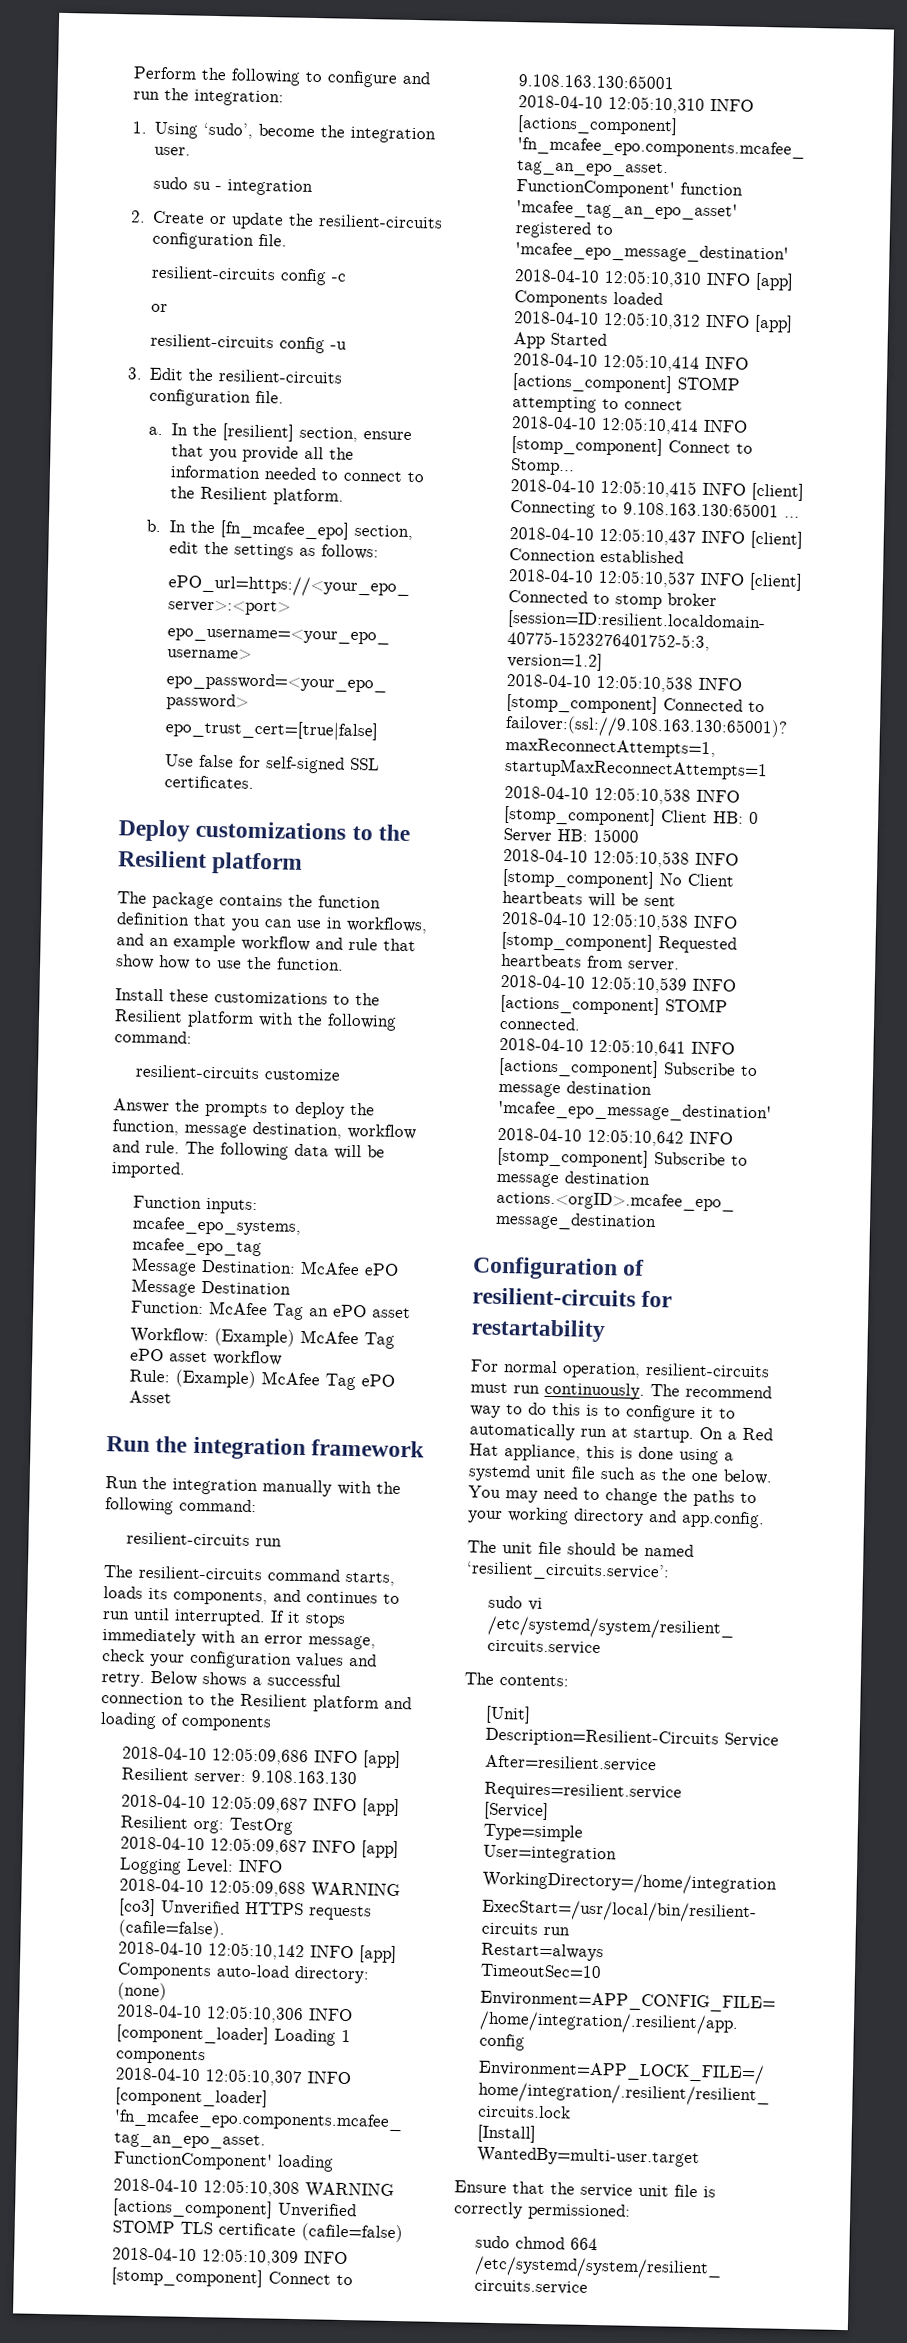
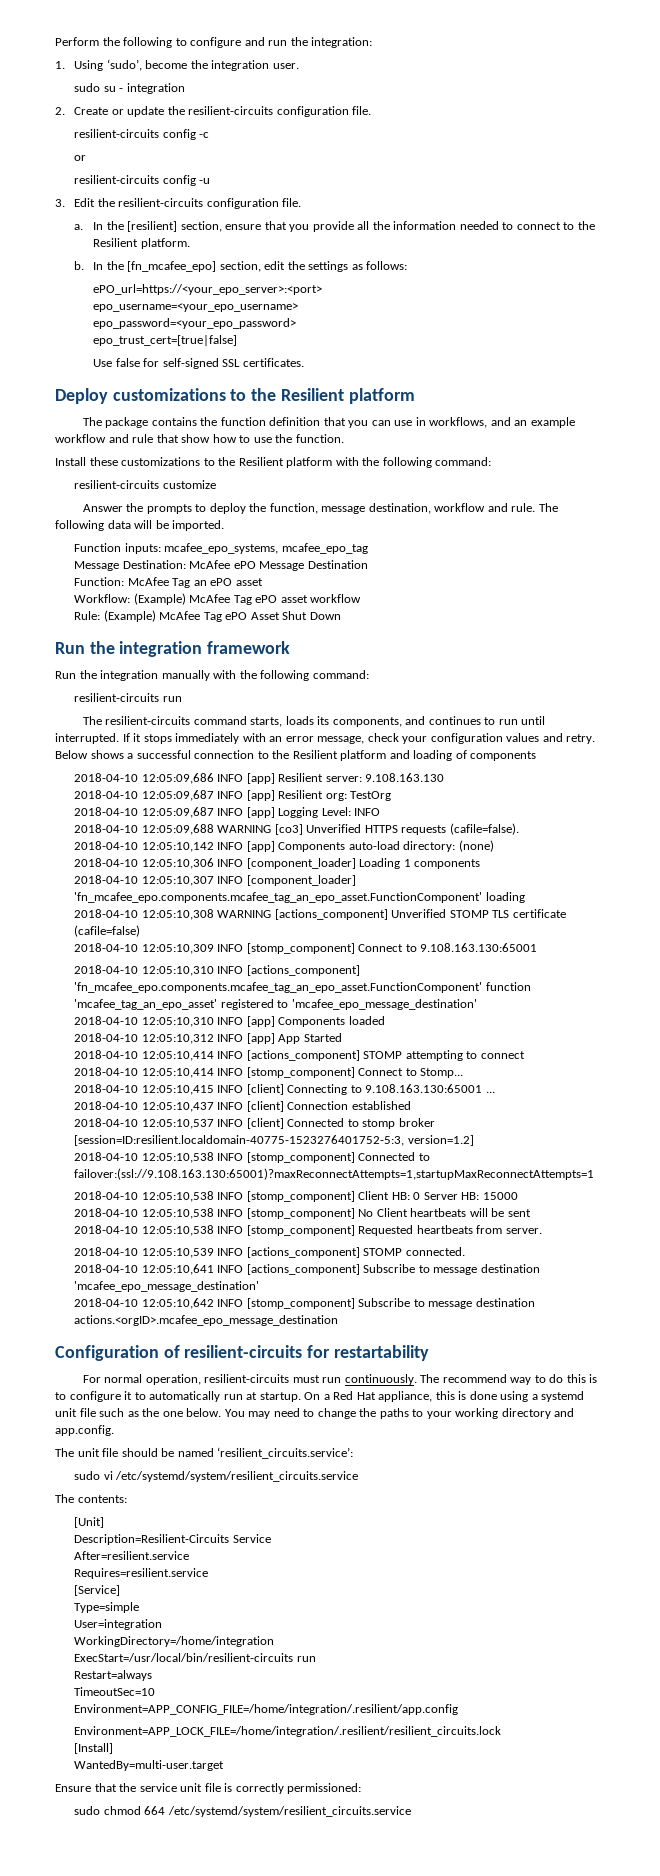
- Rule: (Example) McAfee Tag ePO Asset
+ Rule: (Example) McAfee Tag ePO Asset Shut Down

